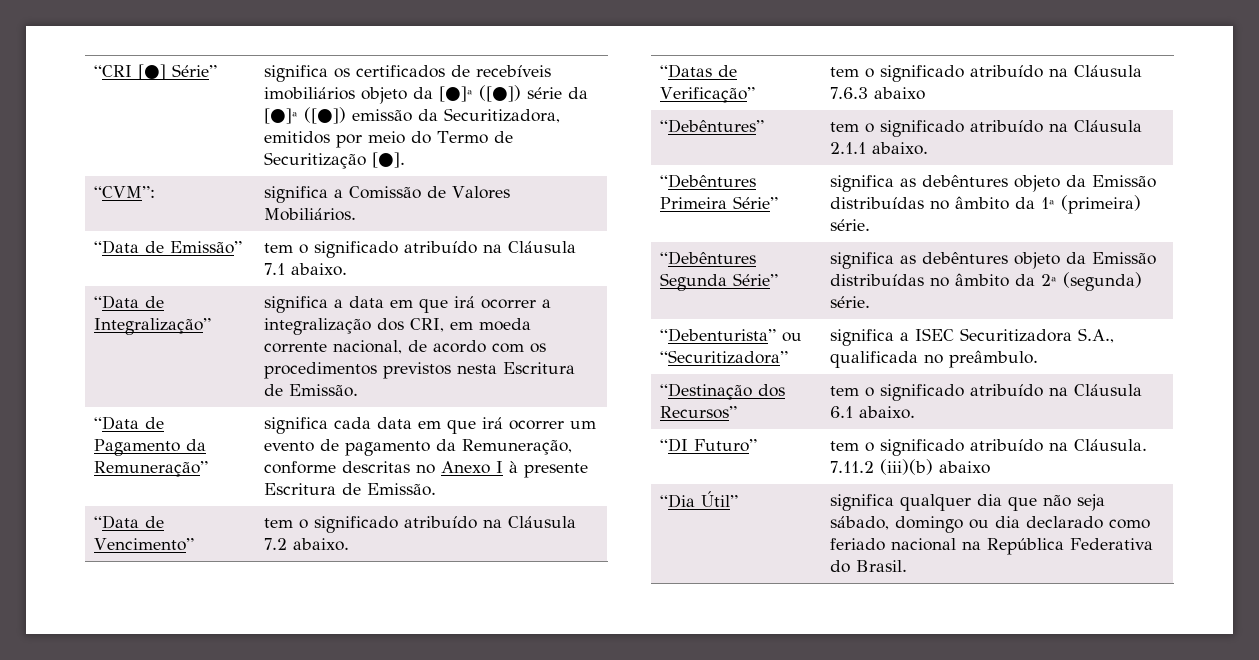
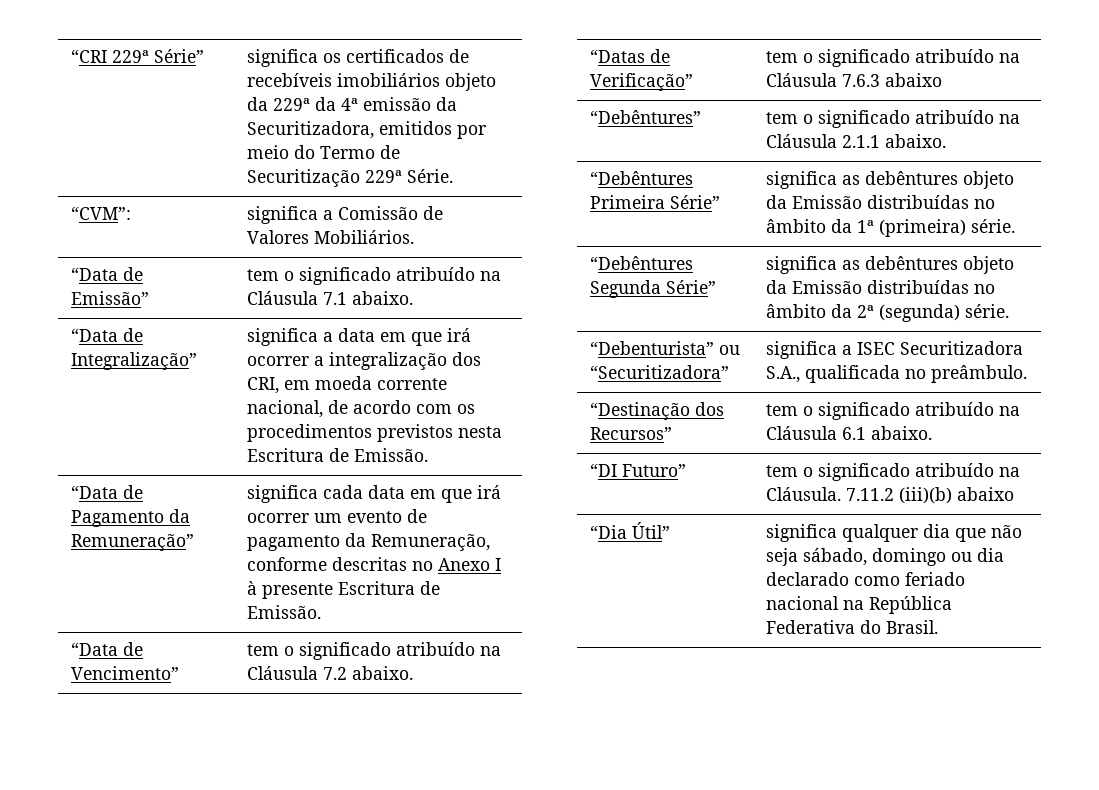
- “CRI [●] Série” | significa os certificados de recebíveis imobiliários objeto da [●]ª ([●]) série da [●]ª ([●]) emissão da Securitizadora, emitidos por meio do Termo de Securitização [●].
+ “CRI 229ª Série” | significa os certificados de recebíveis imobiliários objeto da 229ª da 4ª emissão da Securitizadora, emitidos por meio do Termo de Securitização 229ª Série.

